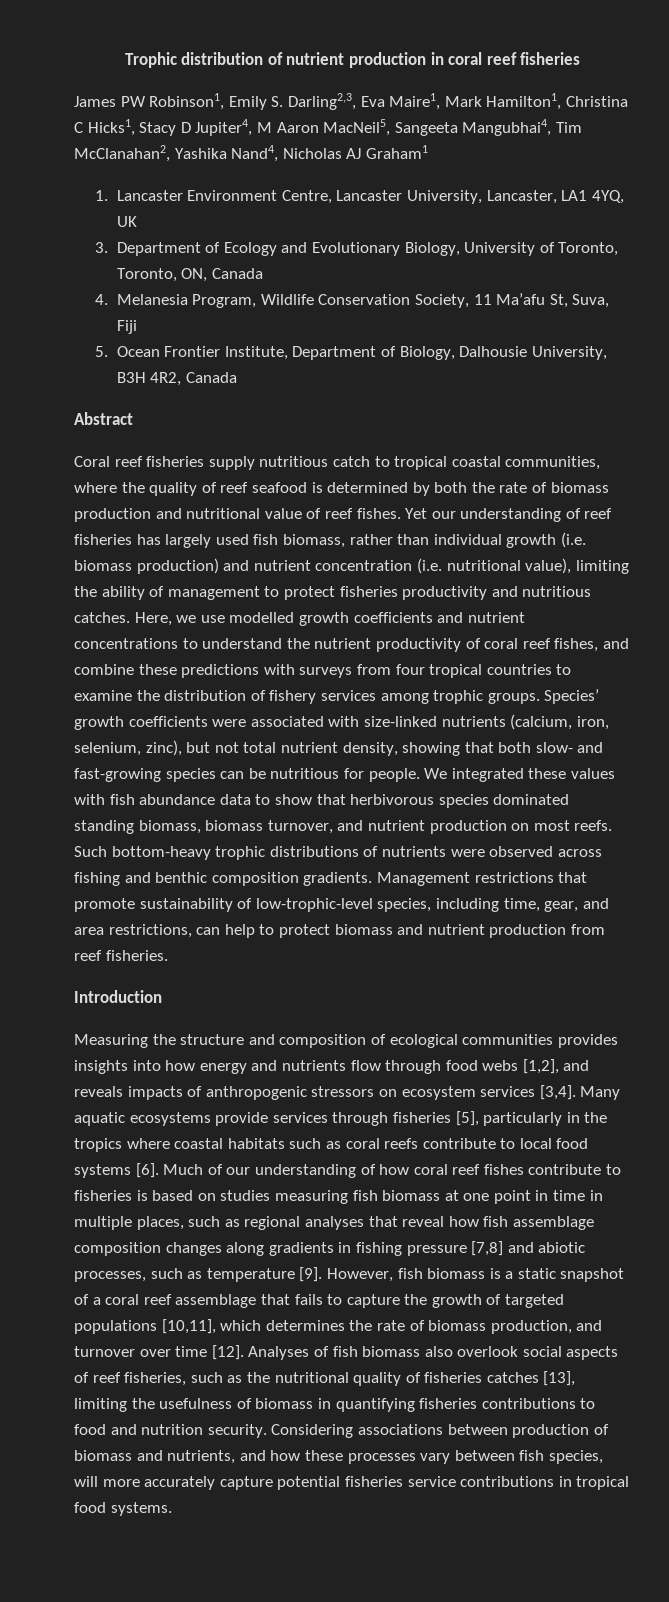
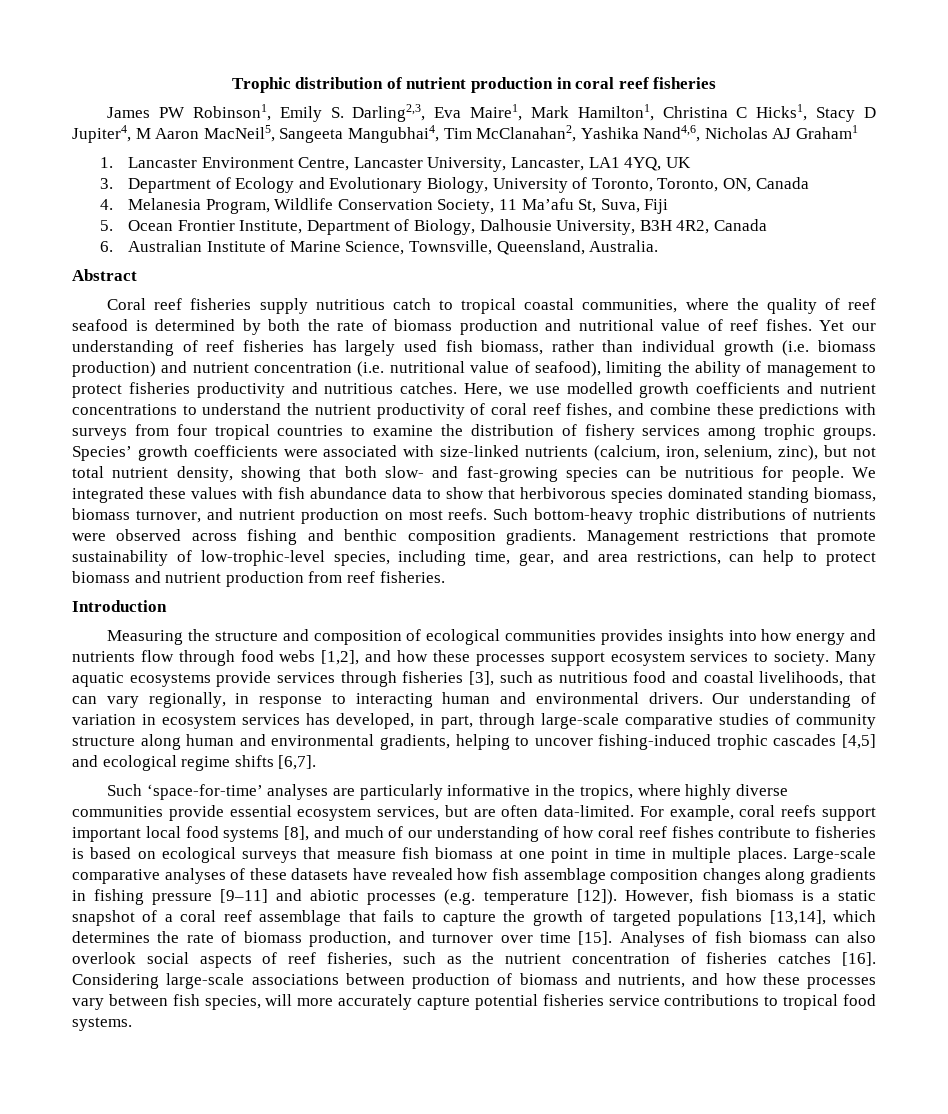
- James PW Robinson1, Emily S. Darling2,3, Eva Maire1, Mark Hamilton1, Christina C Hicks1, Stacy D Jupiter4, M Aaron MacNeil5, Sangeeta Mangubhai4, Tim McClanahan2, Yashika Nand4, Nicholas AJ Graham1
+ James PW Robinson1, Emily S. Darling2,3, Eva Maire1, Mark Hamilton1, Christina C Hicks1, Stacy D Jupiter4, M Aaron MacNeil5, Sangeeta Mangubhai4, Tim McClanahan2, Yashika Nand4,6, Nicholas AJ Graham1
+ 6. Australian Institute of Marine Science, Townsville, Queensland, Australia.
- Yet our understanding of reef fisheries has largely used fish biomass, rather than individual growth (i.e. biomass production) and nutrient concentration (i.e. nutritional value), limiting the ability of management to protect fisheries productivity and nutritious catches.
+ Yet our understanding of reef fisheries has largely used fish biomass, rather than individual growth (i.e. biomass production) and nutrient concentration (i.e. nutritional value of seafood), limiting the ability of management to protect fisheries productivity and nutritious catches.
- Measuring the structure and composition of ecological communities provides insights into how energy and nutrients flow through food webs [1,2], and reveals impacts of anthropogenic stressors on ecosystem services [3,4].
+ Measuring the structure and composition of ecological communities provides insights into how energy and nutrients flow through food webs [1,2], and how these processes support ecosystem services to society.
- Many aquatic ecosystems provide services through fisheries [5], particularly in the tropics where coastal habitats such as coral reefs contribute to local food systems [6]. Much of our understanding of how coral reef fishes contribute to fisheries is based on studies measuring fish biomass at one point in time in multiple places, such as regional analyses that reveal how fish assemblage composition changes along gradients in fishing pressure [7,8] and abiotic processes, such as temperature [9].
+ Many aquatic ecosystems provide services through fisheries [3], such as nutritious food and coastal livelihoods, that can vary regionally, in response to interacting human and environmental drivers. Our understanding of variation in ecosystem services has developed, in part, through large-scale comparative studies of community structure along human and environmental gradients, helping to uncover fishing-induced trophic cascades [4,5] and ecological regime shifts [6,7].
+ Such ‘space-for-time’ analyses are particularly informative in the tropics, where highly diverse communities provide essential ecosystem services, but are often data-limited. For example, coral reefs support important local food systems [8], and much of our understanding of how coral reef fishes contribute to fisheries is based on ecological surveys that measure fish biomass at one point in time in multiple places. Large-scale comparative analyses of these datasets have revealed how fish assemblage composition changes along gradients in fishing pressure [9–11] and abiotic processes (e.g. temperature [12]).
- However, fish biomass is a static snapshot of a coral reef assemblage that fails to capture the growth of targeted populations [10,11], which determines the rate of biomass production, and turnover over time [12].
+ However, fish biomass is a static snapshot of a coral reef assemblage that fails to capture the growth of targeted populations [13,14], which determines the rate of biomass production, and turnover over time [15].
- Analyses of fish biomass also overlook social aspects of reef fisheries, such as the nutritional quality of fisheries catches [13], limiting the usefulness of biomass in quantifying fisheries contributions to food and nutrition security. Considering associations between production of biomass and nutrients, and how these processes vary between fish species, will more accurately capture potential fisheries service contributions in tropical food systems.
+ Analyses of fish biomass can also overlook social aspects of reef fisheries, such as the nutrient concentration of fisheries catches [16]. Considering large-scale associations between production of biomass and nutrients, and how these processes vary between fish species, will more accurately capture potential fisheries service contributions to tropical food systems.

